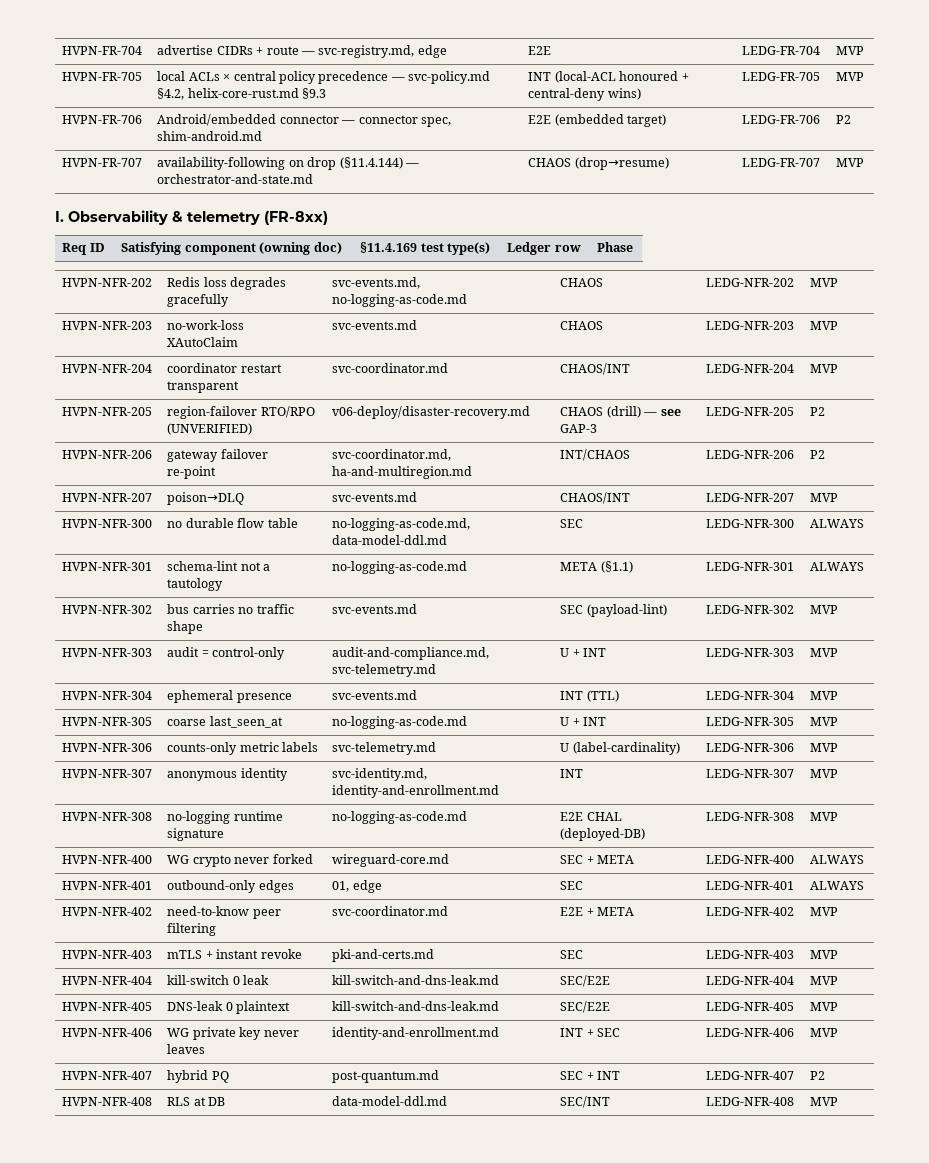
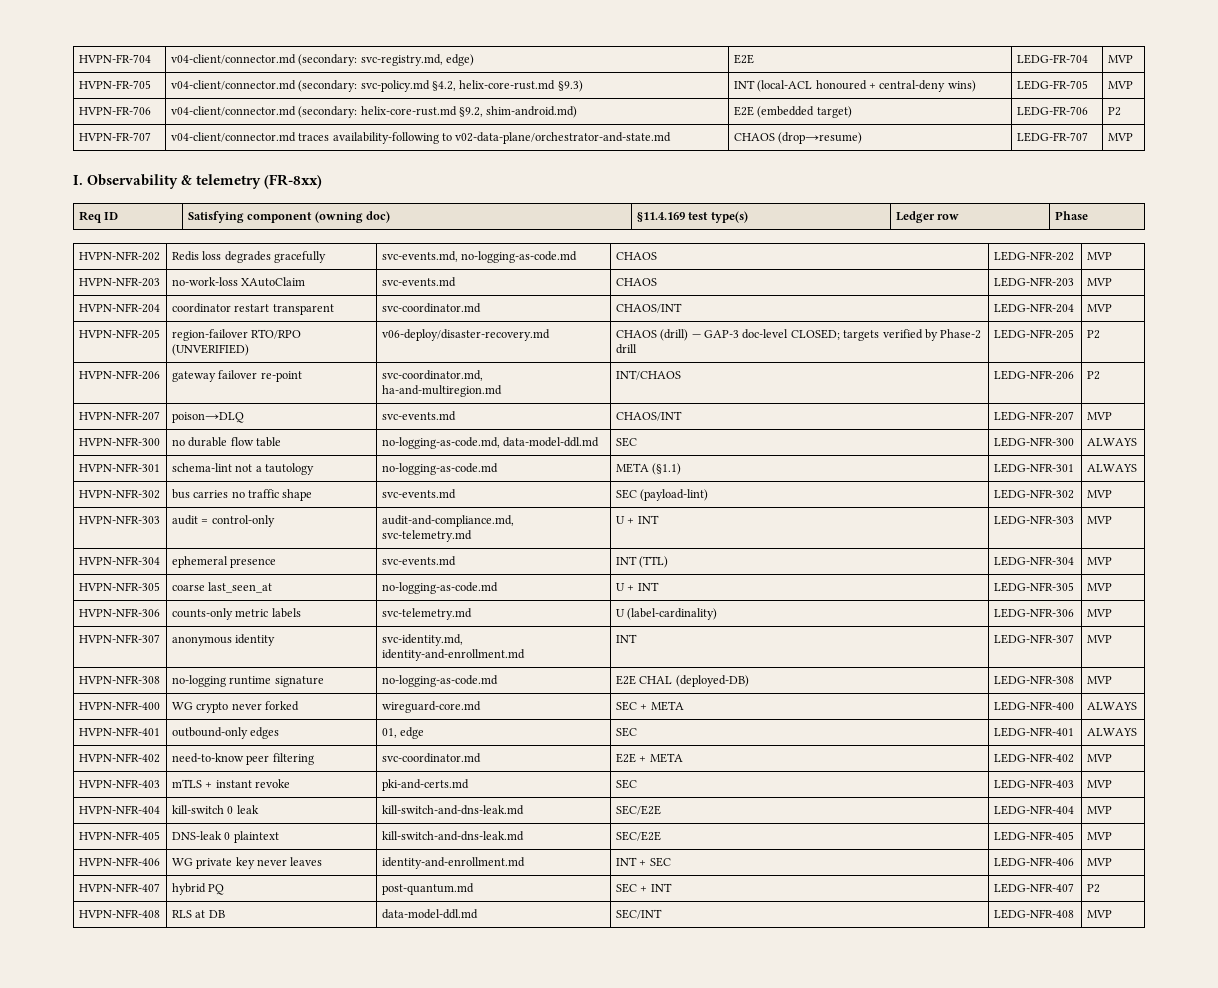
- HVPN-FR-704 | advertise CIDRs + route — svc-registry.md, edge | E2E | LEDG-FR-704 | MVP
- HVPN-FR-705 | local ACLs × central policy precedence — svc-policy.md §4.2, helix-core-rust.md §9.3 | INT (local-ACL honoured + central-deny wins) | LEDG-FR-705 | MVP
+ HVPN-FR-704 | v04-client/connector.md (secondary: svc-registry.md, edge) | E2E | LEDG-FR-704 | MVP
+ HVPN-FR-705 | v04-client/connector.md (secondary: svc-policy.md §4.2, helix-core-rust.md §9.3) | INT (local-ACL honoured + central-deny wins) | LEDG-FR-705 | MVP
- HVPN-FR-706 | Android/embedded connector — connector spec, shim-android.md | E2E (embedded target) | LEDG-FR-706 | P2
+ HVPN-FR-706 | v04-client/connector.md (secondary: helix-core-rust.md §9.2, shim-android.md) | E2E (embedded target) | LEDG-FR-706 | P2
- HVPN-FR-707 | availability-following on drop (§11.4.144) — orchestrator-and-state.md | CHAOS (drop→resume) | LEDG-FR-707 | MVP
+ HVPN-FR-707 | v04-client/connector.md traces availability-following to v02-data-plane/orchestrator-and-state.md | CHAOS (drop→resume) | LEDG-FR-707 | MVP
- HVPN-NFR-205 | region-failover RTO/RPO (UNVERIFIED) | v06-deploy/disaster-recovery.md | CHAOS (drill) — see GAP-3 | LEDG-NFR-205 | P2
+ HVPN-NFR-205 | region-failover RTO/RPO (UNVERIFIED) | v06-deploy/disaster-recovery.md | CHAOS (drill) — GAP-3 doc-level CLOSED; targets verified by Phase-2 drill | LEDG-NFR-205 | P2

